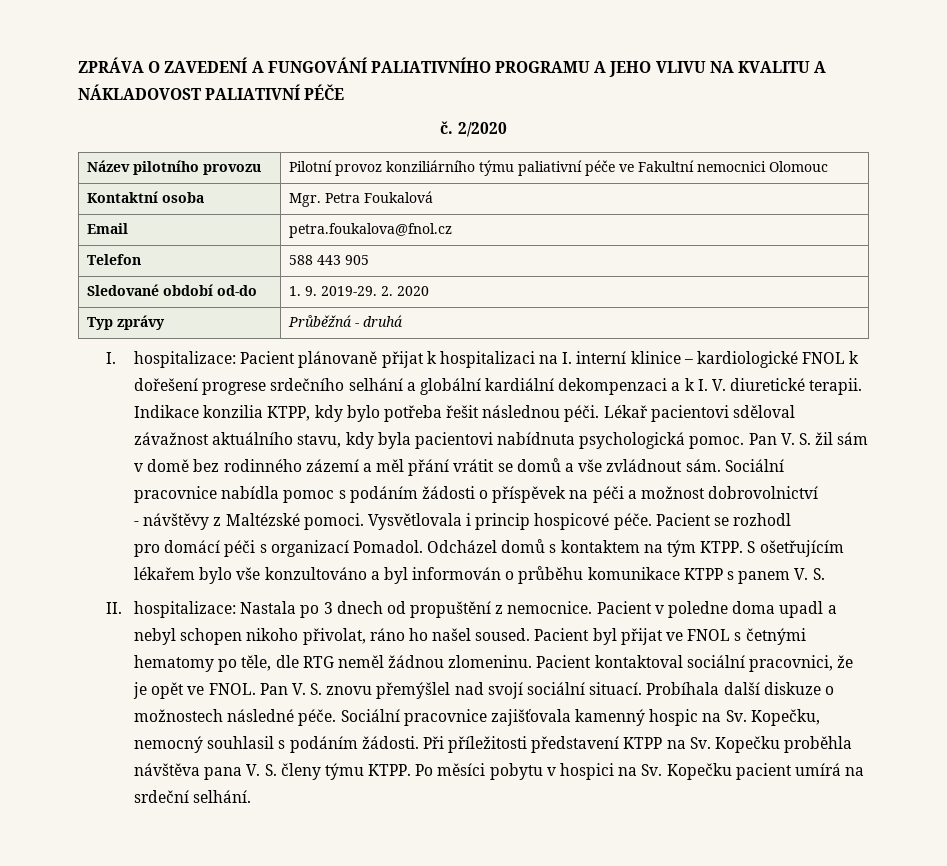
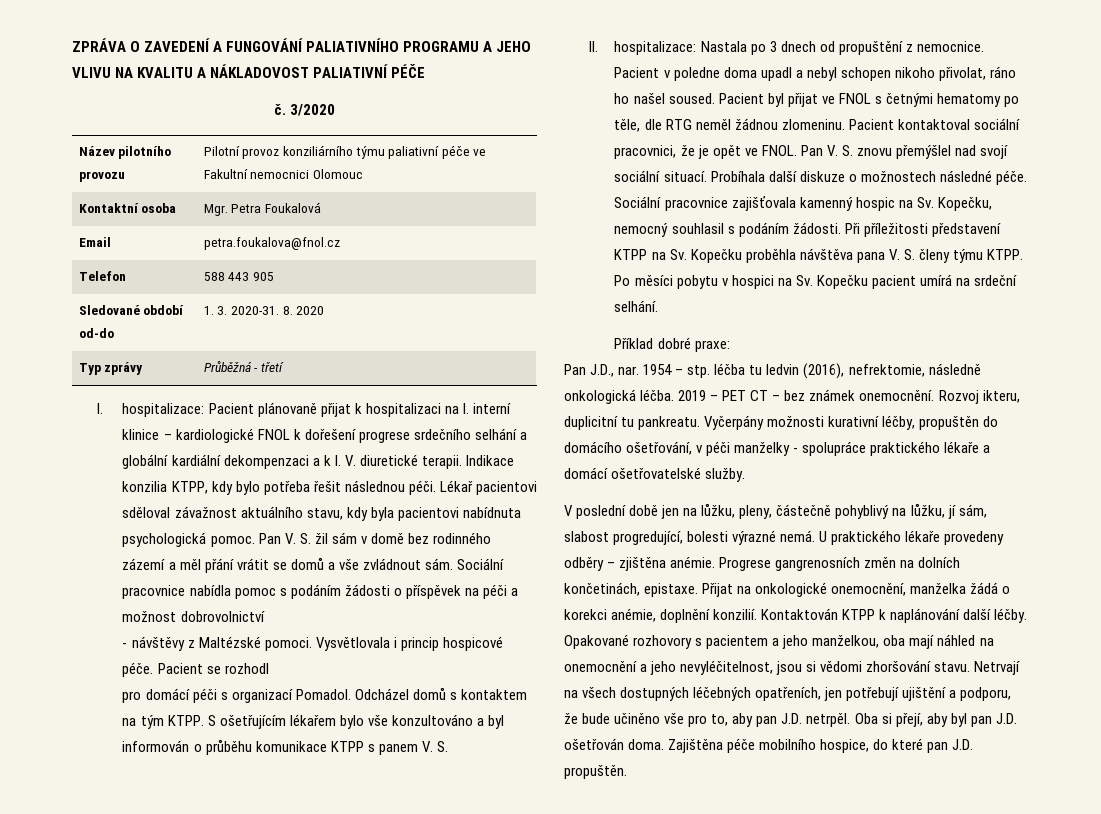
- 2/2020
+ 3/2020
- Sledované období od-do | 1. 9. 2019-29. 2. 2020
+ Sledované období od-do | 1. 3. 2020-31. 8. 2020
- Typ zprávy | Průběžná - druhá
+ Typ zprávy | Průběžná - třetí
+ Příklad dobré praxe:
+ Pan J.D., nar. 1954 – stp. léčba tu ledvin (2016), nefrektomie, následně onkologická léčba. 2019 – PET CT – bez známek onemocnění. Rozvoj ikteru, duplicitní tu pankreatu. Vyčerpány možnosti kurativní léčby, propuštěn do domácího ošetřování, v péči manželky - spolupráce praktického lékaře a domácí ošetřovatelské služby.
+ V poslední době jen na lůžku, pleny, částečně pohyblivý na lůžku, jí sám, slabost progredující, bolesti výrazné nemá. U praktického lékaře provedeny odběry – zjištěna anémie. Progrese gangrenosních změn na dolních končetinách, epistaxe. Přijat na onkologické onemocnění, manželka žádá o korekci anémie, doplnění konzilií. Kontaktován KTPP k naplánování další léčby. Opakované rozhovory s pacientem a jeho manželkou, oba mají náhled na onemocnění a jeho nevyléčitelnost, jsou si vědomi zhoršování stavu. Netrvají na všech dostupných léčebných opatřeních, jen potřebují ujištění a podporu, že bude učiněno vše pro to, aby pan J.D. netrpěl. Oba si přejí, aby byl pan J.D. ošetřován doma. Zajištěna péče mobilního hospice, do které pan J.D. propuštěn.

